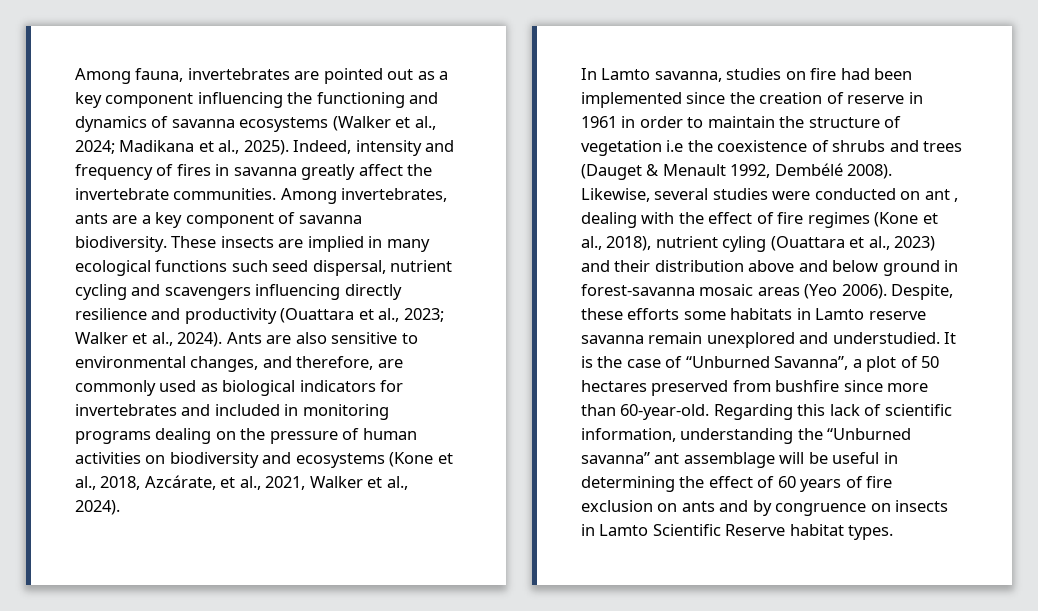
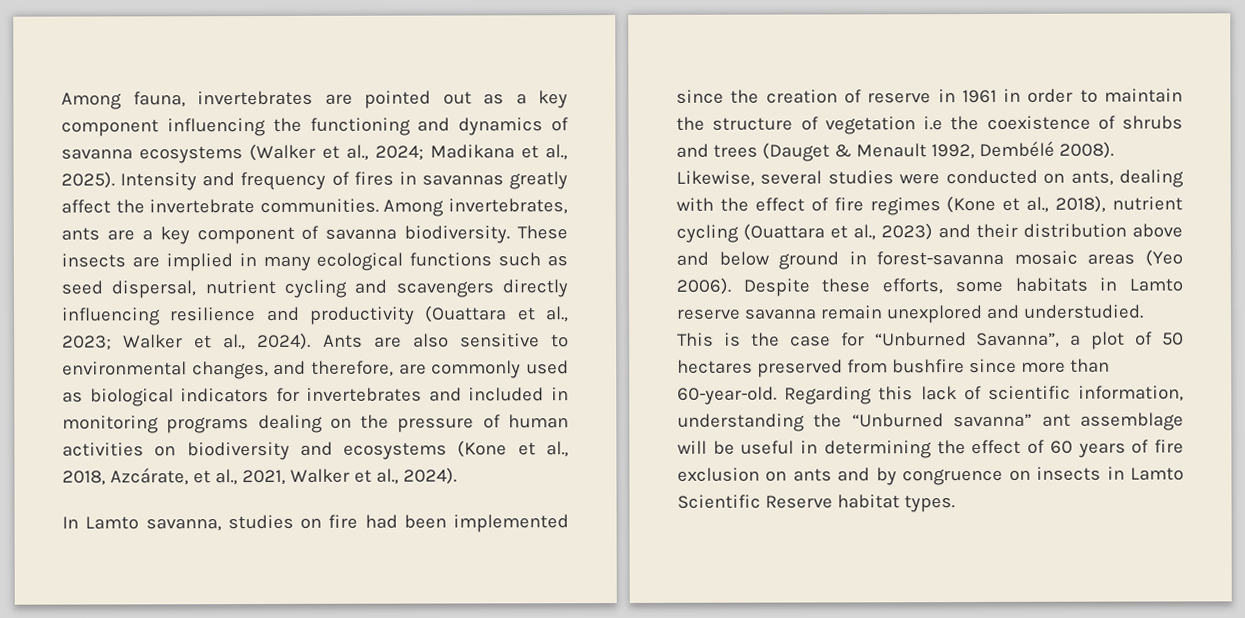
- Indeed, intensity and frequency of fires in savanna greatly affect the invertebrate communities.
+ Intensity and frequency of fires in savannas greatly affect the invertebrate communities.
- These insects are implied in many ecological functions such seed dispersal, nutrient cycling and scavengers influencing directly resilience and productivity (Ouattara et al., 2023; Walker et al., 2024).
+ These insects are implied in many ecological functions such as seed dispersal, nutrient cycling and scavengers directly influencing resilience and productivity (Ouattara et al., 2023; Walker et al., 2024).
- Likewise, several studies were conducted on ant , dealing with the effect of fire regimes (Kone et al., 2018), nutrient cyling (Ouattara et al., 2023) and their distribution above and below ground in forest-savanna mosaic areas (Yeo 2006).
+ Likewise, several studies were conducted on ants, dealing with the effect of fire regimes (Kone et al., 2018), nutrient cycling (Ouattara et al., 2023) and their distribution above and below ground in forest-savanna mosaic areas (Yeo 2006).
- Despite, these efforts some habitats in Lamto reserve savanna remain unexplored and understudied.
+ Despite these efforts, some habitats in Lamto reserve savanna remain unexplored and understudied.
- It is the case of “Unburned Savanna”, a plot of 50 hectares preserved from bushfire since more than 60-year-old.
+ This is the case for “Unburned Savanna”, a plot of 50 hectares preserved from bushfire since more than 60-year-old.

